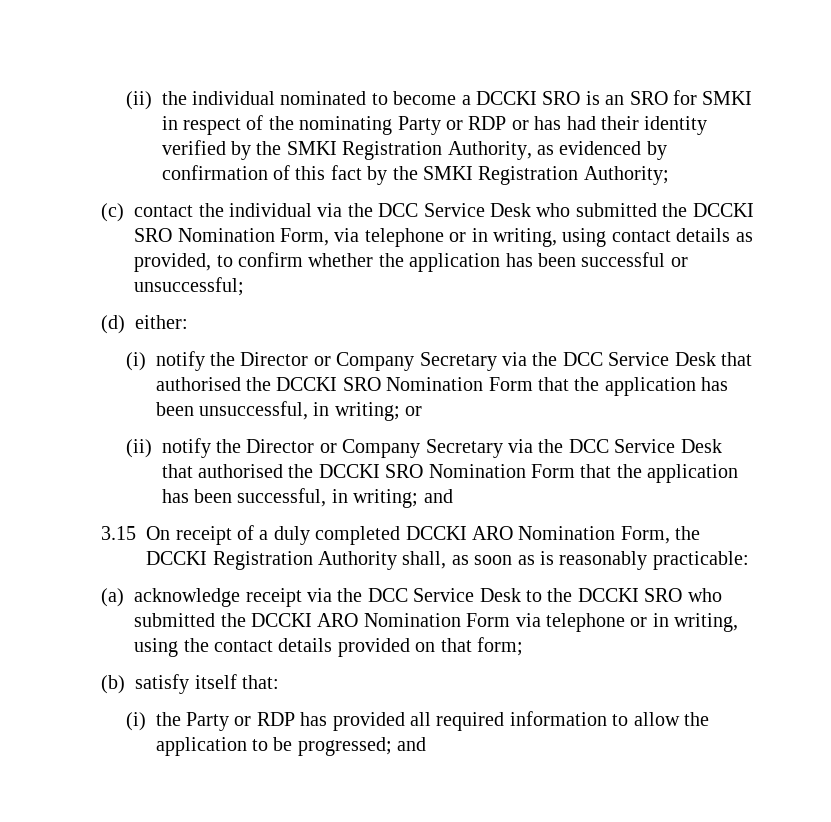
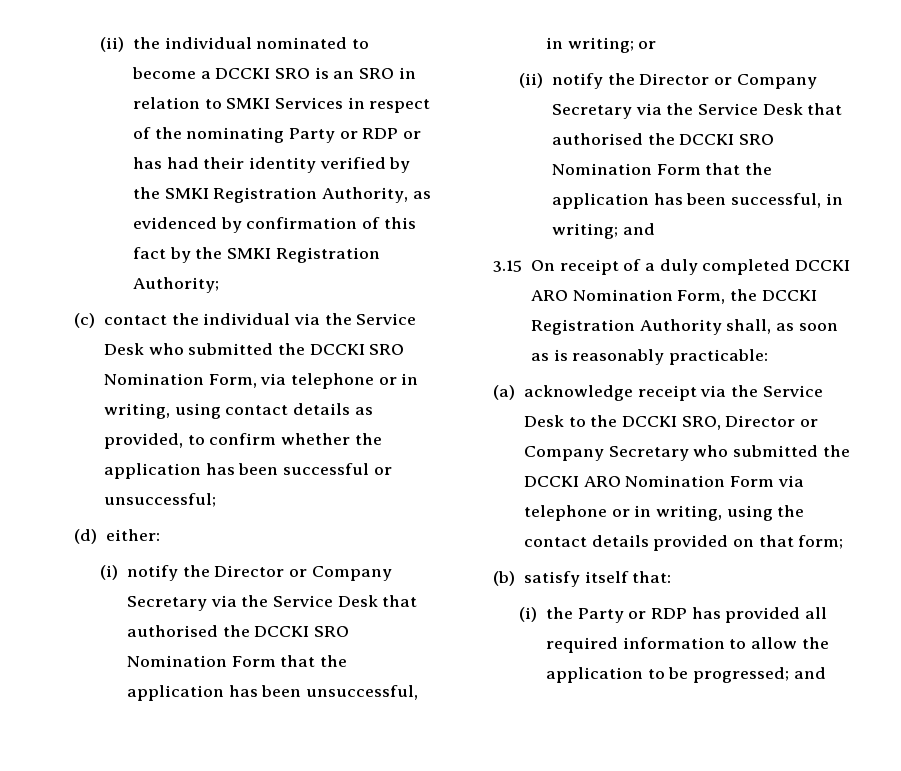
- (ii) the individual nominated to become a DCCKI SRO is an SRO for SMKI in respect of the nominating Party or RDP or has had their identity verified by the SMKI Registration Authority, as evidenced by confirmation of this fact by the SMKI Registration Authority;
+ (ii) the individual nominated to become a DCCKI SRO is an SRO in relation to SMKI Services in respect of the nominating Party or RDP or has had their identity verified by the SMKI Registration Authority, as evidenced by confirmation of this fact by the SMKI Registration Authority;
- (c) contact the individual via the DCC Service Desk who submitted the DCCKI SRO Nomination Form, via telephone or in writing, using contact details as provided, to confirm whether the application has been successful or unsuccessful;
+ (c) contact the individual via the Service Desk who submitted the DCCKI SRO Nomination Form, via telephone or in writing, using contact details as provided, to confirm whether the application has been successful or unsuccessful;
- (i) notify the Director or Company Secretary via the DCC Service Desk that authorised the DCCKI SRO Nomination Form that the application has been unsuccessful, in writing; or
+ (i) notify the Director or Company Secretary via the Service Desk that authorised the DCCKI SRO Nomination Form that the application has been unsuccessful, in writing; or
- (ii) notify the Director or Company Secretary via the DCC Service Desk that authorised the DCCKI SRO Nomination Form that the application has been successful, in writing; and
+ (ii) notify the Director or Company Secretary via the Service Desk that authorised the DCCKI SRO Nomination Form that the application has been successful, in writing; and
- (a) acknowledge receipt via the DCC Service Desk to the DCCKI SRO who submitted the DCCKI ARO Nomination Form via telephone or in writing, using the contact details provided on that form;
+ (a) acknowledge receipt via the Service Desk to the DCCKI SRO, Director or Company Secretary who submitted the DCCKI ARO Nomination Form via telephone or in writing, using the contact details provided on that form;

